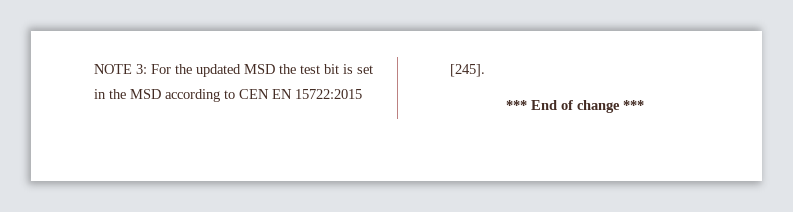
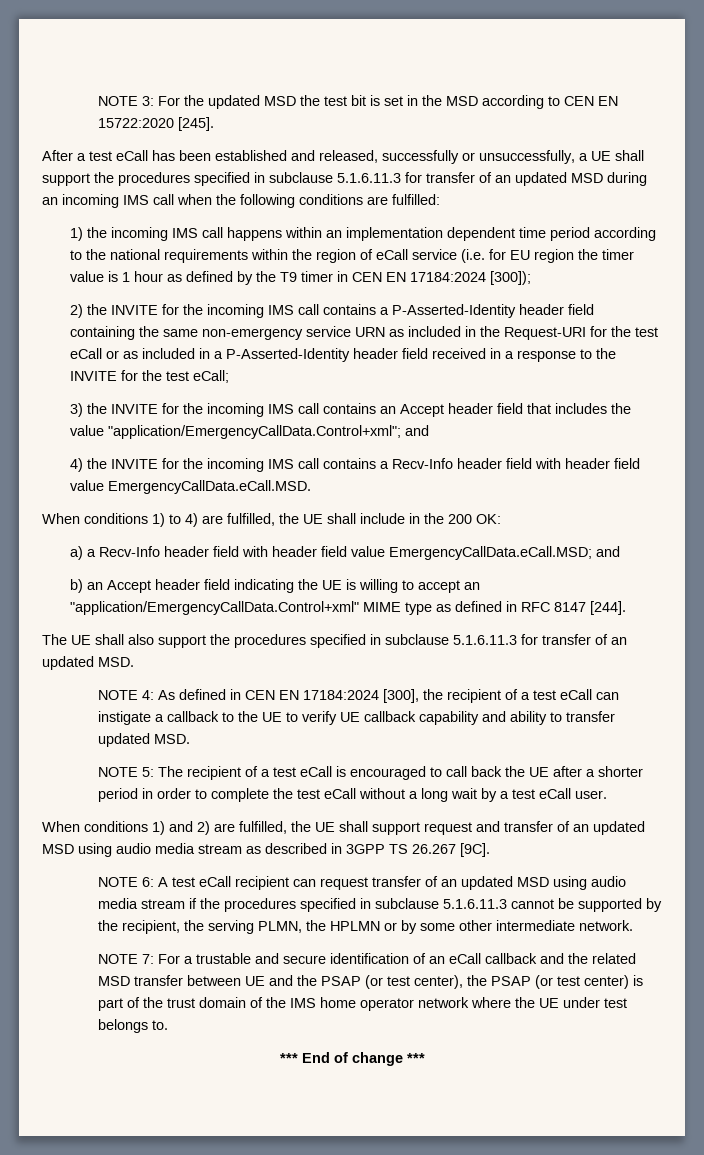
- NOTE 3: For the updated MSD the test bit is set in the MSD according to CEN EN 15722:2015 [245].
+ NOTE 3: For the updated MSD the test bit is set in the MSD according to CEN EN 15722:2020 [245].
+ After a test eCall has been established and released, successfully or unsuccessfully, a UE shall support the procedures specified in subclause 5.1.6.11.3 for transfer of an updated MSD during an incoming IMS call when the following conditions are fulfilled:
+ 1) the incoming IMS call happens within an implementation dependent time period according to the national requirements within the region of eCall service (i.e. for EU region the timer value is 1 hour as defined by the T9 timer in CEN EN 17184:2024 [300]);
+ 2) the INVITE for the incoming IMS call contains a P-Asserted-Identity header field containing the same non-emergency service URN as included in the Request-URI for the test eCall or as included in a P-Asserted-Identity header field received in a response to the INVITE for the test eCall;
+ 3) the INVITE for the incoming IMS call contains an Accept header field that includes the value "application/EmergencyCallData.Control+xml"; and
+ 4) the INVITE for the incoming IMS call contains a Recv-Info header field with header field value EmergencyCallData.eCall.MSD.
+ When conditions 1) to 4) are fulfilled, the UE shall include in the 200 OK:
+ a) a Recv-Info header field with header field value EmergencyCallData.eCall.MSD; and
+ b) an Accept header field indicating the UE is willing to accept an "application/EmergencyCallData.Control+xml" MIME type as defined in RFC 8147 [244].
+ The UE shall also support the procedures specified in subclause 5.1.6.11.3 for transfer of an updated MSD.
+ NOTE 4: As defined in CEN EN 17184:2024 [300], the recipient of a test eCall can instigate a callback to the UE to verify UE callback capability and ability to transfer updated MSD.
+ NOTE 5: The recipient of a test eCall is encouraged to call back the UE after a shorter period in order to complete the test eCall without a long wait by a test eCall user.
+ When conditions 1) and 2) are fulfilled, the UE shall support request and transfer of an updated MSD using audio media stream as described in 3GPP TS 26.267 [9C].
+ NOTE 6: A test eCall recipient can request transfer of an updated MSD using audio media stream if the procedures specified in subclause 5.1.6.11.3 cannot be supported by the recipient, the serving PLMN, the HPLMN or by some other intermediate network.
+ NOTE 7: For a trustable and secure identification of an eCall callback and the related MSD transfer between UE and the PSAP (or test center), the PSAP (or test center) is part of the trust domain of the IMS home operator network where the UE under test belongs to.

